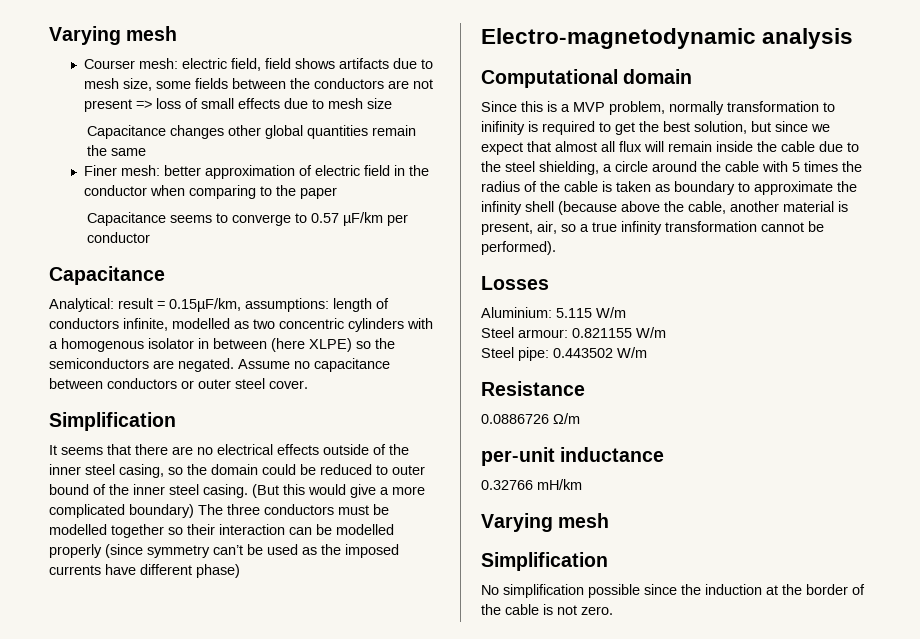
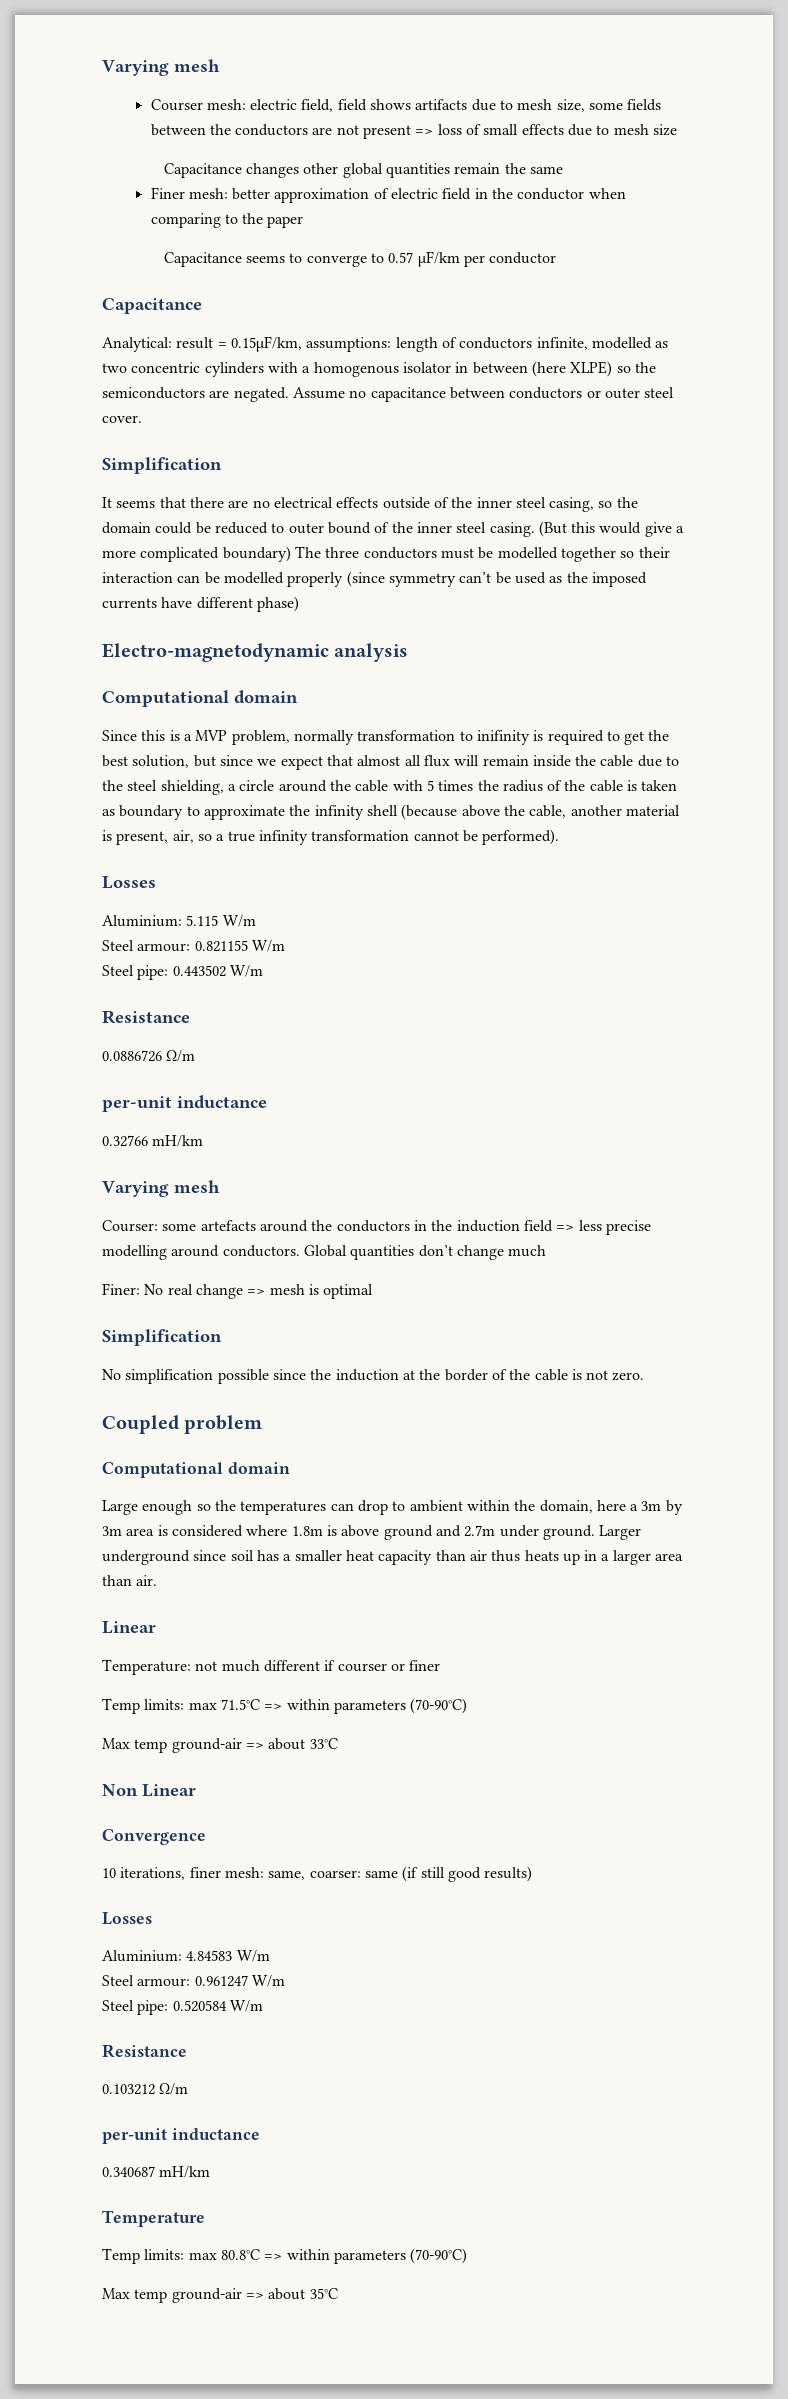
+ Courser: some artefacts around the conductors in the induction field => less precise modelling around conductors. Global quantities don’t change much
+ Finer: No real change => mesh is optimal
+ Coupled problem
+ Computational domain
+ Large enough so the temperatures can drop to ambient within the domain, here a 3m by 3m area is considered where 1.8m is above ground and 2.7m under ground. Larger underground since soil has a smaller heat capacity than air thus heats up in a larger area than air.
+ Linear
+ Temperature: not much different if courser or finer
+ Temp limits: max 71.5°C => within parameters (70-90°C)
+ Max temp ground-air => about 33°C
+ Non Linear
+ Convergence
+ 10 iterations, finer mesh: same, coarser: same (if still good results)
+ Losses
+ Aluminium: 4.84583 W/m
+ Steel armour: 0.961247 W/m
+ Steel pipe: 0.520584 W/m
+ Resistance
+ 0.103212 Ω/m
+ per-unit inductance
+ 0.340687 mH/km
+ Temperature
+ Temp limits: max 80.8°C => within parameters (70-90°C)
+ Max temp ground-air => about 35°C

